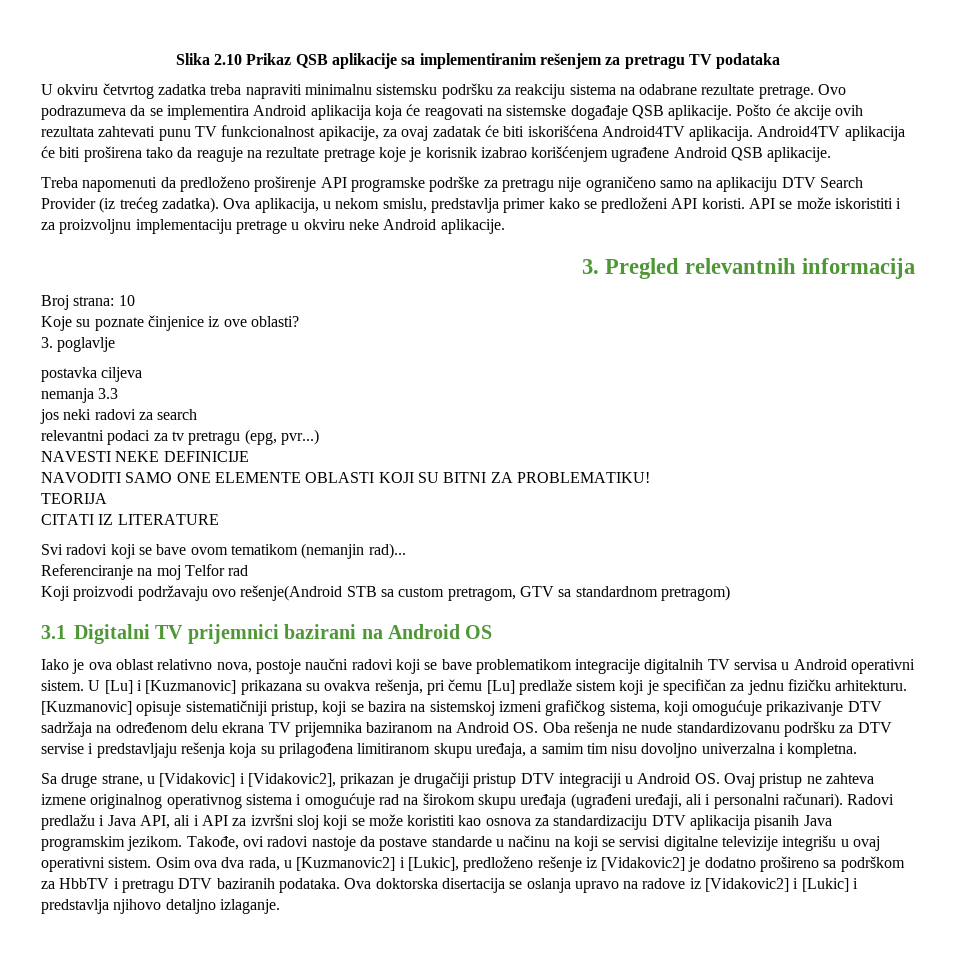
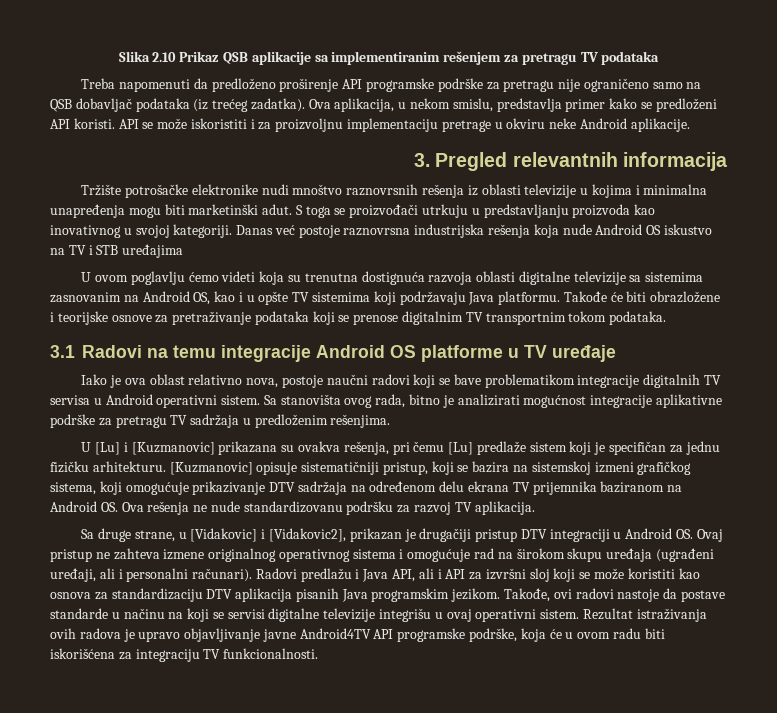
- U okviru četvrtog zadatka treba napraviti minimalnu sistemsku podršku za reakciju sistema na odabrane rezultate pretrage. Ovo podrazumeva da se implementira Android aplikacija koja će reagovati na sistemske događaje QSB aplikacije. Pošto će akcije ovih rezultata zahtevati punu TV funkcionalnost apikacije, za ovaj zadatak će biti iskorišćena Android4TV aplikacija. Android4TV aplikacija će biti proširena tako da reaguje na rezultate pretrage koje je korisnik izabrao korišćenjem ugrađene Android QSB aplikacije.
- Treba napomenuti da predloženo proširenje API programske podrške za pretragu nije ograničeno samo na aplikaciju DTV Search Provider (iz trećeg zadatka).
+ Treba napomenuti da predloženo proširenje API programske podrške za pretragu nije ograničeno samo na QSB dobavljač podataka (iz trećeg zadatka).
- Broj strana: 10
- Koje su poznate činjenice iz ove oblasti?
- 3. poglavlje
- postavka ciljeva
- nemanja 3.3
- jos neki radovi za search
- relevantni podaci za tv pretragu (epg, pvr...)
- NAVESTI NEKE DEFINICIJE
- NAVODITI SAMO ONE ELEMENTE OBLASTI KOJI SU BITNI ZA PROBLEMATIKU!
- TEORIJA
- CITATI IZ LITERATURE
- Svi radovi koji se bave ovom tematikom (nemanjin rad)...
- Referenciranje na moj Telfor rad
- Koji proizvodi podržavaju ovo rešenje(Android STB sa custom pretragom, GTV sa standardnom pretragom)
- 3.1 Digitalni TV prijemnici bazirani na Android OS
+ Tržište potrošačke elektronike nudi mnoštvo raznovrsnih rešenja iz oblasti televizije u kojima i minimalna unapređenja mogu biti marketinški adut. S toga se proizvođači utrkuju u predstavljanju proizvoda kao inovativnog u svojoj kategoriji. Danas već postoje raznovrsna industrijska rešenja koja nude Android OS iskustvo na TV i STB uređajima
+ U ovom poglavlju ćemo videti koja su trenutna dostignuća razvoja oblasti digitalne televizije sa sistemima zasnovanim na Android OS, kao i u opšte TV sistemima koji podržavaju Java platformu. Takođe će biti obrazložene i teorijske osnove za pretraživanje podataka koji se prenose digitalnim TV transportnim tokom podataka.
+ 3.1 Radovi na temu integracije Android OS platforme u TV uređaje
- Iako je ova oblast relativno nova, postoje naučni radovi koji se bave problematikom integracije digitalnih TV servisa u Android operativni sistem. U [Lu] i [Kuzmanovic] prikazana su ovakva rešenja, pri čemu [Lu] predlaže sistem koji je specifičan za jednu fizičku arhitekturu.
+ Iako je ova oblast relativno nova, postoje naučni radovi koji se bave problematikom integracije digitalnih TV servisa u Android operativni sistem. Sa stanovišta ovog rada, bitno je analizirati mogućnost integracije aplikativne podrške za pretragu TV sadržaja u predloženim rešenjima.
+ U [Lu] i [Kuzmanovic] prikazana su ovakva rešenja, pri čemu [Lu] predlaže sistem koji je specifičan za jednu fizičku arhitekturu.
- [Kuzmanovic] opisuje sistematičniji pristup, koji se bazira na sistemskoj izmeni grafičkog sistema, koji omogućuje prikazivanje DTV sadržaja na određenom delu ekrana TV prijemnika baziranom na Android OS. Oba rešenja ne nude standardizovanu podršku za DTV servise i predstavljaju rešenja koja su prilagođena limitiranom skupu uređaja, a samim tim nisu dovoljno univerzalna i kompletna.
+ [Kuzmanovic] opisuje sistematičniji pristup, koji se bazira na sistemskoj izmeni grafičkog sistema, koji omogućuje prikazivanje DTV sadržaja na određenom delu ekrana TV prijemnika baziranom na Android OS. Ova rešenja ne nude standardizovanu podršku za razvoj TV aplikacija.
- Osim ova dva rada, u [Kuzmanovic2] i [Lukic], predloženo rešenje iz [Vidakovic2] je dodatno prošireno sa podrškom za HbbTV i pretragu DTV baziranih podataka. Ova doktorska disertacija se oslanja upravo na radove iz [Vidakovic2] i [Lukic] i predstavlja njihovo detaljno izlaganje.
+ Rezultat istraživanja ovih radova je upravo objavljivanje javne Android4TV API programske podrške, koja će u ovom radu biti iskorišćena za integraciju TV funkcionalnosti.

